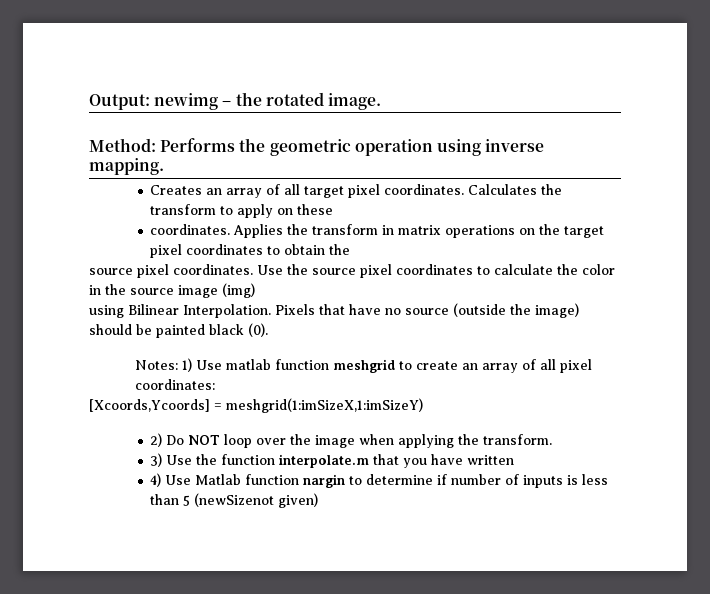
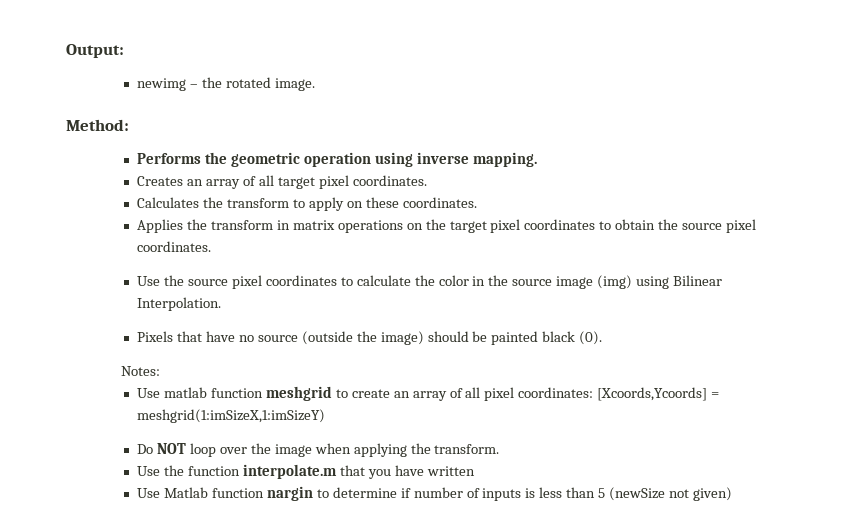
- Output: newimg – the rotated image.
+ Output:
+ newimg – the rotated image.
- Method: Performs the geometric operation using inverse mapping.
+ Method:
+ Performs the geometric operation using inverse mapping.
- Creates an array of all target pixel coordinates. Calculates the transform to apply on these
- coordinates. Applies the transform in matrix operations on the target pixel coordinates to obtain the
- source pixel coordinates. Use the source pixel coordinates to calculate the color in the source image (img)
- using Bilinear Interpolation. Pixels that have no source (outside the image) should be painted black (0).
+ Creates an array of all target pixel coordinates.
+ Calculates the transform to apply on these coordinates.
+ Applies the transform in matrix operations on the target pixel coordinates to obtain the source pixel coordinates.
+ Use the source pixel coordinates to calculate the color in the source image (img) using Bilinear Interpolation.
+ Pixels that have no source (outside the image) should be painted black (0).
- Notes: 1) Use matlab function meshgrid to create an array of all pixel coordinates:
- [Xcoords,Ycoords] = meshgrid(1:imSizeX,1:imSizeY)
+ Notes:
+ Use matlab function meshgrid to create an array of all pixel coordinates: [Xcoords,Ycoords] = meshgrid(1:imSizeX,1:imSizeY)
- 2) Do NOT loop over the image when applying the transform.
+ Do NOT loop over the image when applying the transform.
- 3) Use the function interpolate.m that you have written
+ Use the function interpolate.m that you have written
- 4) Use Matlab function nargin to determine if number of inputs is less than 5 (newSizenot given)
+ Use Matlab function nargin to determine if number of inputs is less than 5 (newSize not given)

